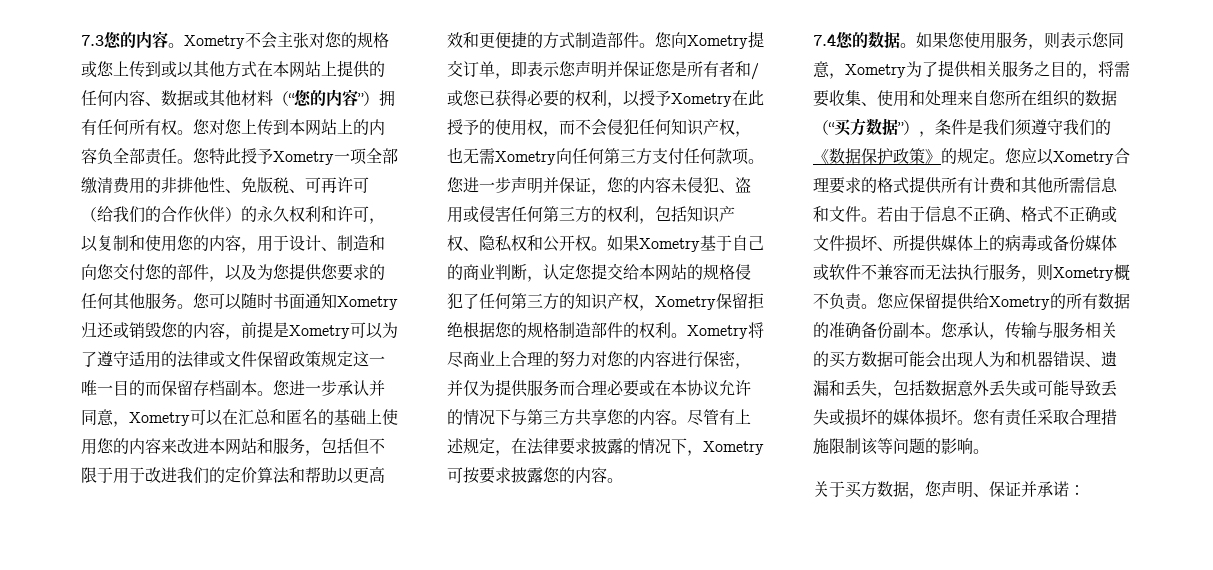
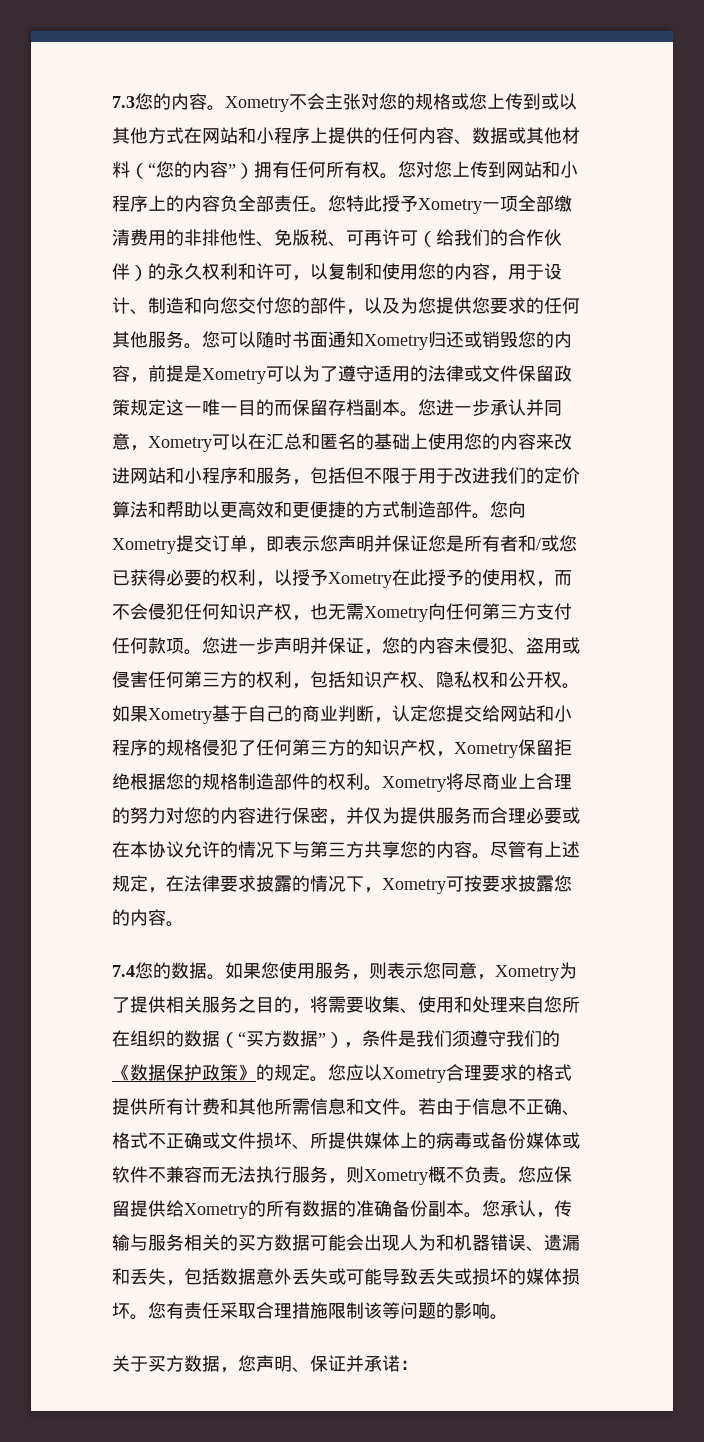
- Xometry不会主张对您的规格或您上传到或以其他方式在本网站上提供的任何内容、数据或其他材料（“您的内容”）拥有任何所有权。
+ Xometry不会主张对您的规格或您上传到或以其他方式在网站和小程序上提供的任何内容、数据或其他材料（“您的内容”）拥有任何所有权。
- 您对您上传到本网站上的内容负全部责任。
+ 您对您上传到网站和小程序上的内容负全部责任。
- 您进一步承认并同意，Xometry可以在汇总和匿名的基础上使用您的内容来改进本网站和服务，包括但不限于用于改进我们的定价算法和帮助以更高效和更便捷的方式制造部件。
+ 您进一步承认并同意，Xometry可以在汇总和匿名的基础上使用您的内容来改进网站和小程序和服务，包括但不限于用于改进我们的定价算法和帮助以更高效和更便捷的方式制造部件。
- 如果Xometry基于自己的商业判断，认定您提交给本网站的规格侵犯了任何第三方的知识产权，Xometry保留拒绝根据您的规格制造部件的权利。
+ 如果Xometry基于自己的商业判断，认定您提交给网站和小程序的规格侵犯了任何第三方的知识产权，Xometry保留拒绝根据您的规格制造部件的权利。

